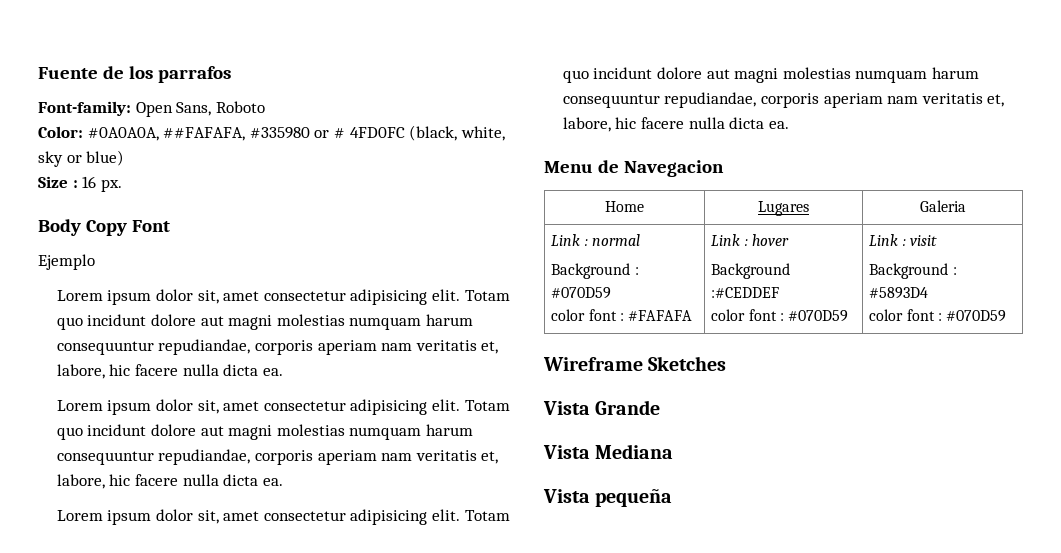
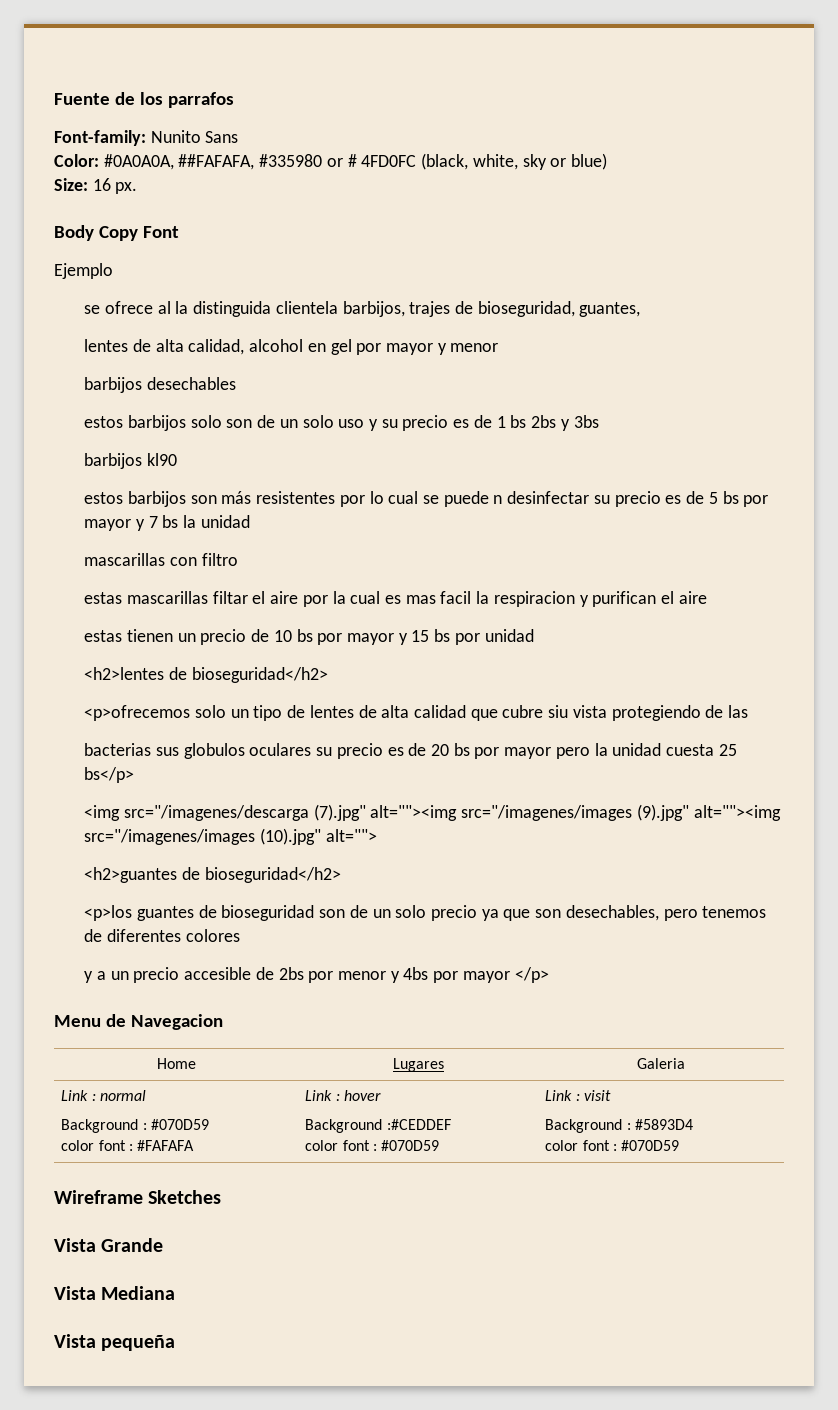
- Font-family: Open Sans, Roboto
+ Font-family: Nunito Sans
- Size : 16 px.
+ Size: 16 px.
  Ejemplo
- Lorem ipsum dolor sit, amet consectetur adipisicing elit. Totam quo incidunt dolore aut magni molestias numquam harum consequuntur repudiandae, corporis aperiam nam veritatis et, labore, hic facere nulla dicta ea.
- Lorem ipsum dolor sit, amet consectetur adipisicing elit. Totam quo incidunt dolore aut magni molestias numquam harum consequuntur repudiandae, corporis aperiam nam veritatis et, labore, hic facere nulla dicta ea.
- Lorem ipsum dolor sit, amet consectetur adipisicing elit. Totam quo incidunt dolore aut magni molestias numquam harum consequuntur repudiandae, corporis aperiam nam veritatis et, labore, hic facere nulla dicta ea.
+ se ofrece al la distinguida clientela barbijos, trajes de bioseguridad, guantes,
+ lentes de alta calidad, alcohol en gel por mayor y menor
+ barbijos desechables
+ estos barbijos solo son de un solo uso y su precio es de 1 bs 2bs y 3bs
+ barbijos kl90
+ estos barbijos son más resistentes por lo cual se puede n desinfectar su precio es de 5 bs por mayor y 7 bs la unidad
+ mascarillas con filtro
+ estas mascarillas filtar el aire por la cual es mas facil la respiracion y purifican el aire
+ estas tienen un precio de 10 bs por mayor y 15 bs por unidad
+ <h2>lentes de bioseguridad</h2>
+ <p>ofrecemos solo un tipo de lentes de alta calidad que cubre siu vista protegiendo de las
+ bacterias sus globulos oculares su precio es de 20 bs por mayor pero la unidad cuesta 25 bs</p>
+ <img src="/imagenes/descarga (7).jpg" alt=""><img src="/imagenes/images (9).jpg" alt=""><img src="/imagenes/images (10).jpg" alt="">
+ <h2>guantes de bioseguridad</h2>
+ <p>los guantes de bioseguridad son de un solo precio ya que son desechables, pero tenemos de diferentes colores
+ y a un precio accesible de 2bs por menor y 4bs por mayor </p>

